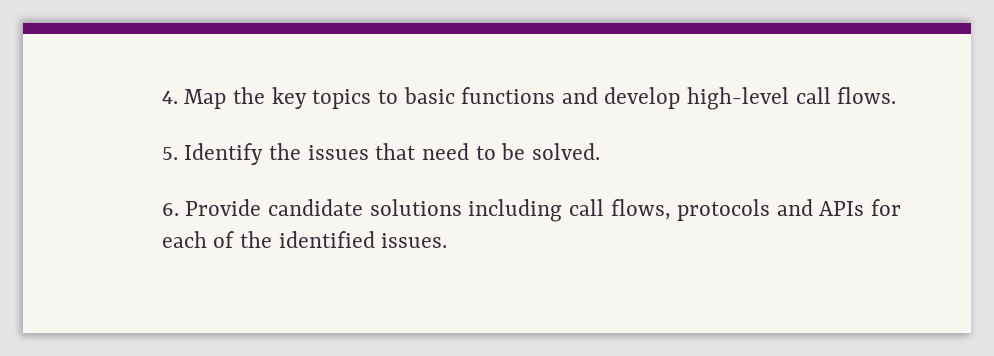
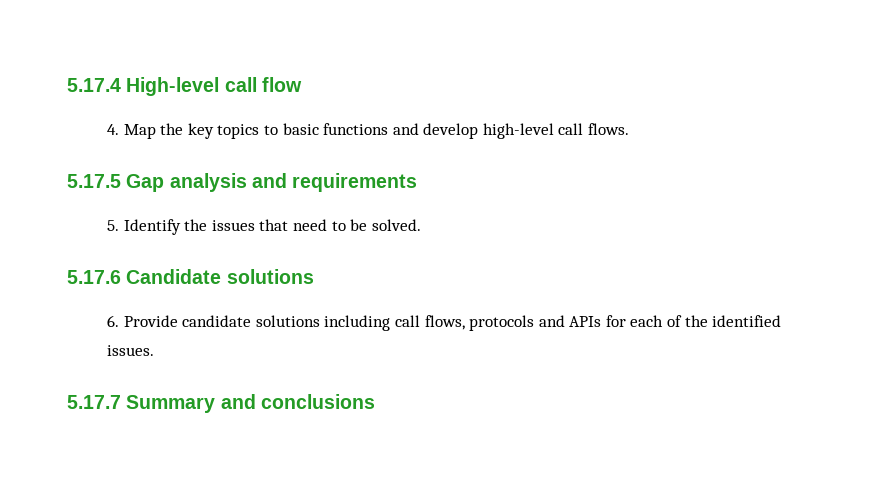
+ 5.17.4 High-level call flow
+ 5.17.5 Gap analysis and requirements
+ 5.17.6 Candidate solutions
+ 5.17.7 Summary and conclusions

